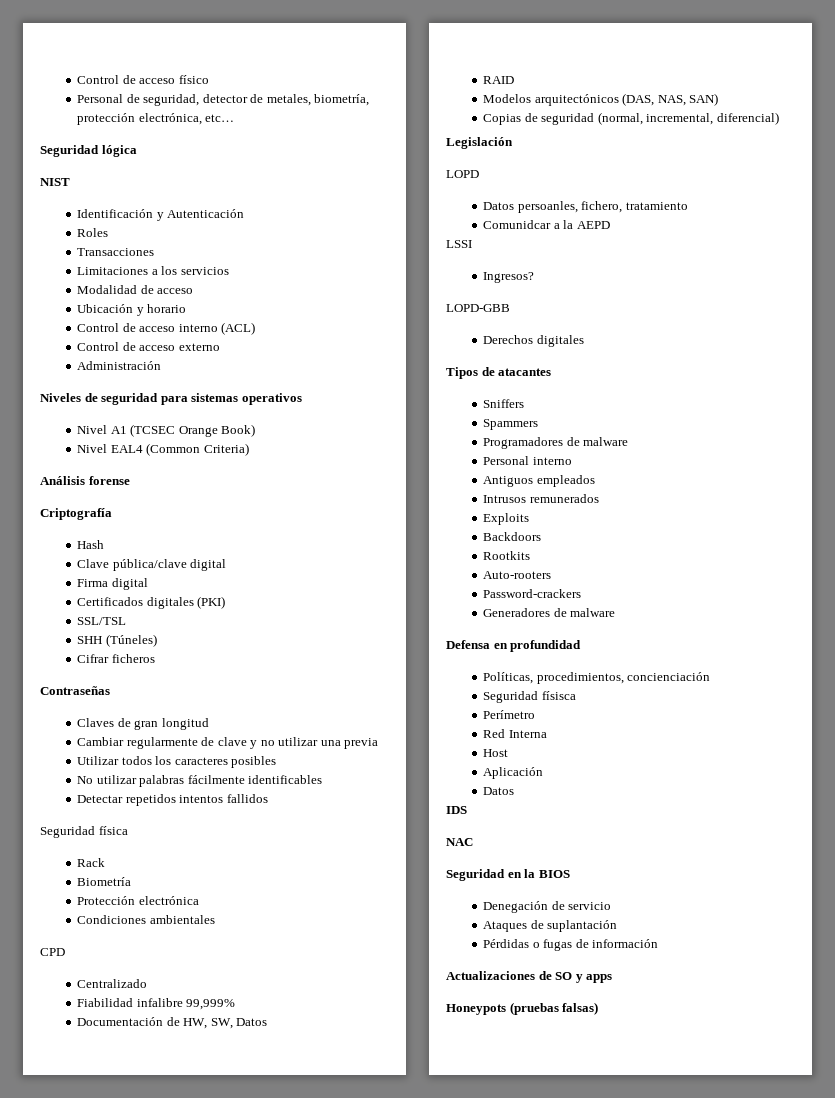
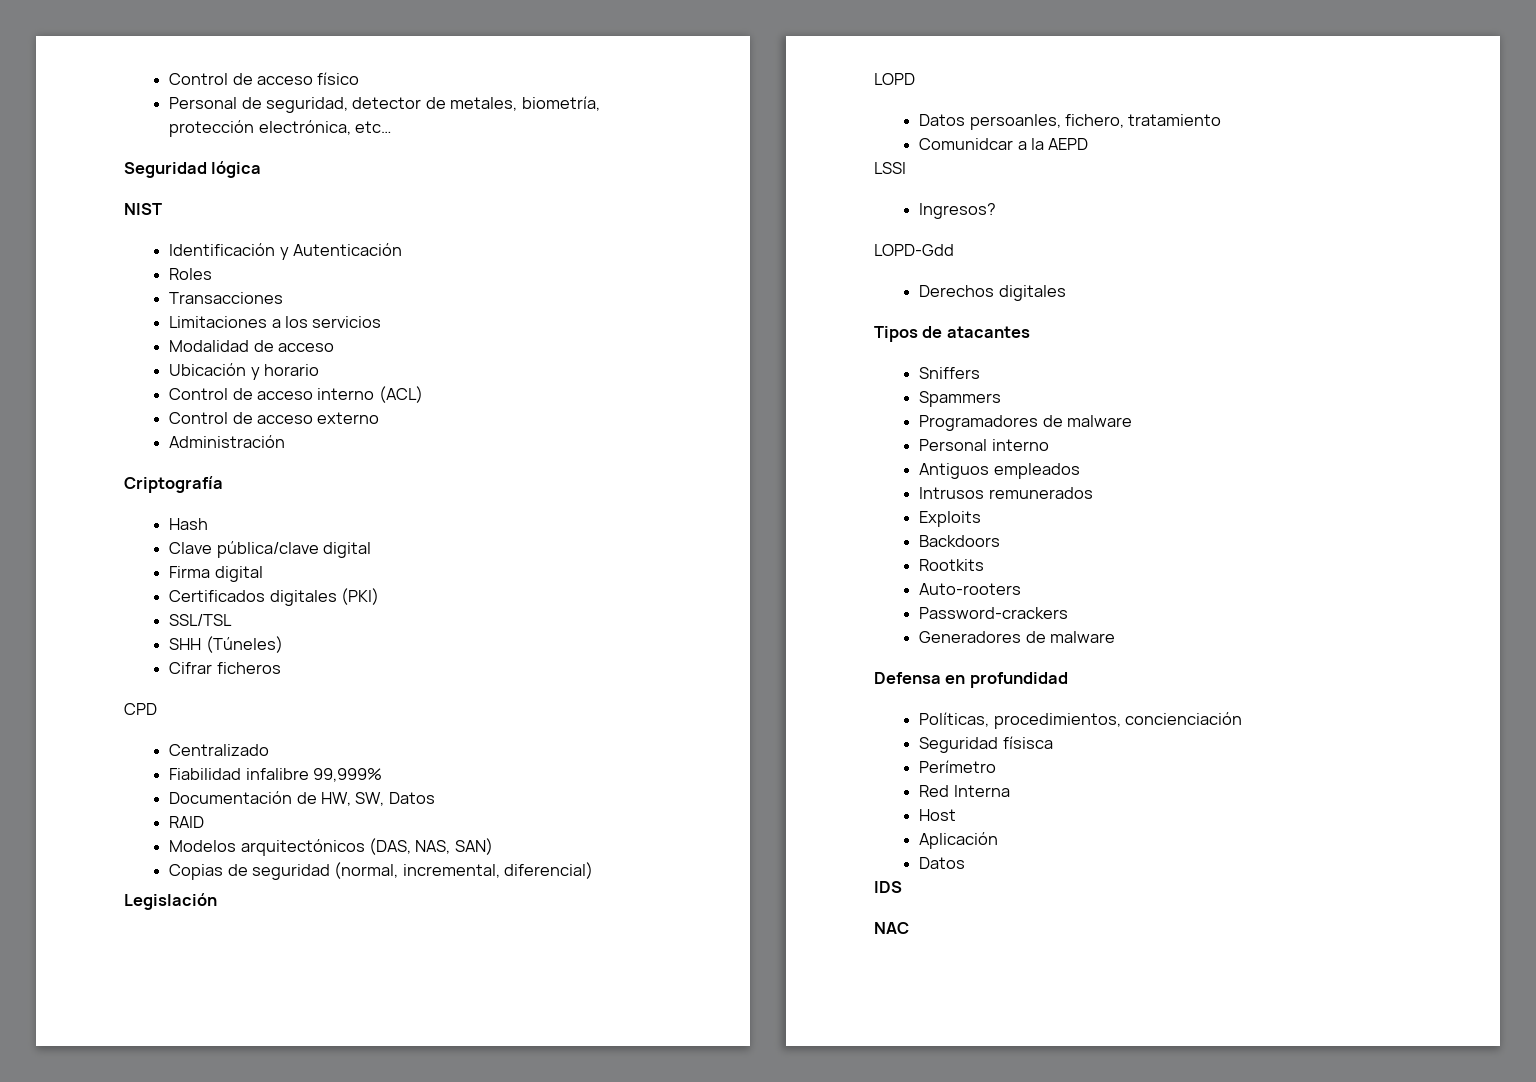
- Niveles de seguridad para sistemas operativos
- Nivel A1 (TCSEC Orange Book)
- Nivel EAL4 (Common Criteria)
- Análisis forense
- Contraseñas
- Claves de gran longitud
- Cambiar regularmente de clave y no utilizar una previa
- Utilizar todos los caracteres posibles
- No utilizar palabras fácilmente identificables
- Detectar repetidos intentos fallidos
- Seguridad física
- Rack
- Biometría
- Protección electrónica
- Condiciones ambientales
- LOPD-GBB
+ LOPD-Gdd
- Seguridad en la BIOS
- Denegación de servicio
- Ataques de suplantación
- Pérdidas o fugas de información
- Actualizaciones de SO y apps
- Honeypots (pruebas falsas)

